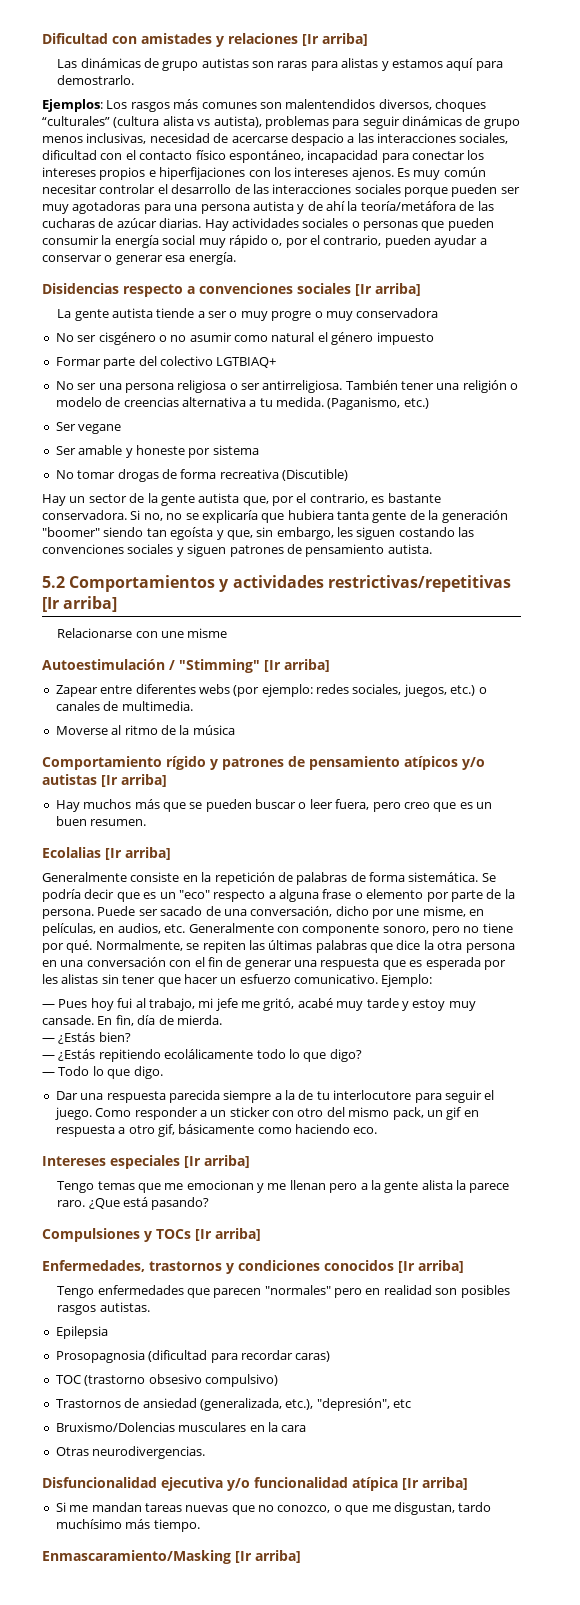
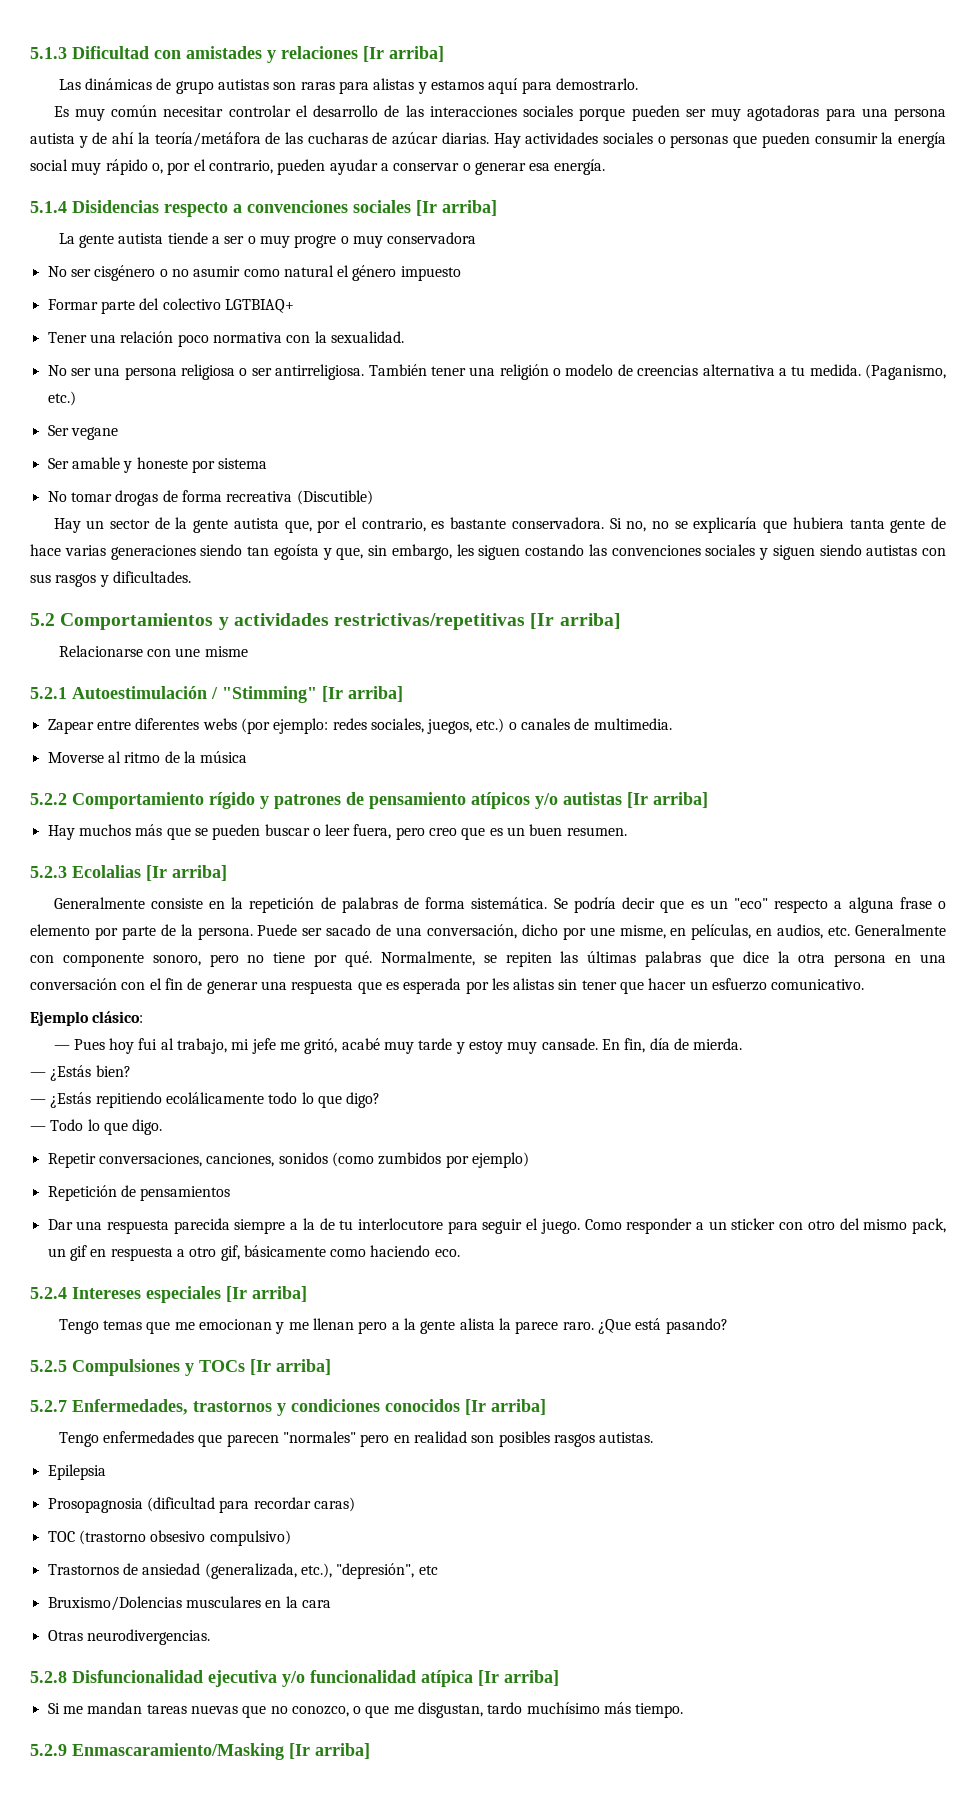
- Dificultad con amistades y relaciones [Ir arriba]
+ 5.1.3 Dificultad con amistades y relaciones [Ir arriba]
- Ejemplos: Los rasgos más comunes son malentendidos diversos, choques “culturales” (cultura alista vs autista), problemas para seguir dinámicas de grupo menos inclusivas, necesidad de acercarse despacio a las interacciones sociales, dificultad con el contacto físico espontáneo, incapacidad para conectar los intereses propios e hiperfijaciones con los intereses ajenos.
- Disidencias respecto a convenciones sociales [Ir arriba]
+ 5.1.4 Disidencias respecto a convenciones sociales [Ir arriba]
+ Tener una relación poco normativa con la sexualidad.
- Si no, no se explicaría que hubiera tanta gente de la generación "boomer" siendo tan egoísta y que, sin embargo, les siguen costando las convenciones sociales y siguen patrones de pensamiento autista.
+ Si no, no se explicaría que hubiera tanta gente de hace varias generaciones siendo tan egoísta y que, sin embargo, les siguen costando las convenciones sociales y siguen siendo autistas con sus rasgos y dificultades.
- Autoestimulación / "Stimming" [Ir arriba]
+ 5.2.1 Autoestimulación / "Stimming" [Ir arriba]
- Comportamiento rígido y patrones de pensamiento atípicos y/o autistas [Ir arriba]
+ 5.2.2 Comportamiento rígido y patrones de pensamiento atípicos y/o autistas [Ir arriba]
- Ecolalias [Ir arriba]
+ 5.2.3 Ecolalias [Ir arriba]
- Normalmente, se repiten las últimas palabras que dice la otra persona en una conversación con el fin de generar una respuesta que es esperada por les alistas sin tener que hacer un esfuerzo comunicativo. Ejemplo:
+ Normalmente, se repiten las últimas palabras que dice la otra persona en una conversación con el fin de generar una respuesta que es esperada por les alistas sin tener que hacer un esfuerzo comunicativo.
+ Ejemplo clásico:
+ Repetir conversaciones, canciones, sonidos (como zumbidos por ejemplo)
+ Repetición de pensamientos
- Intereses especiales [Ir arriba]
+ 5.2.4 Intereses especiales [Ir arriba]
- Compulsiones y TOCs [Ir arriba]
+ 5.2.5 Compulsiones y TOCs [Ir arriba]
- Enfermedades, trastornos y condiciones conocidos [Ir arriba]
+ 5.2.7 Enfermedades, trastornos y condiciones conocidos [Ir arriba]
- Disfuncionalidad ejecutiva y/o funcionalidad atípica [Ir arriba]
+ 5.2.8 Disfuncionalidad ejecutiva y/o funcionalidad atípica [Ir arriba]
- Enmascaramiento/Masking [Ir arriba]
+ 5.2.9 Enmascaramiento/Masking [Ir arriba]

